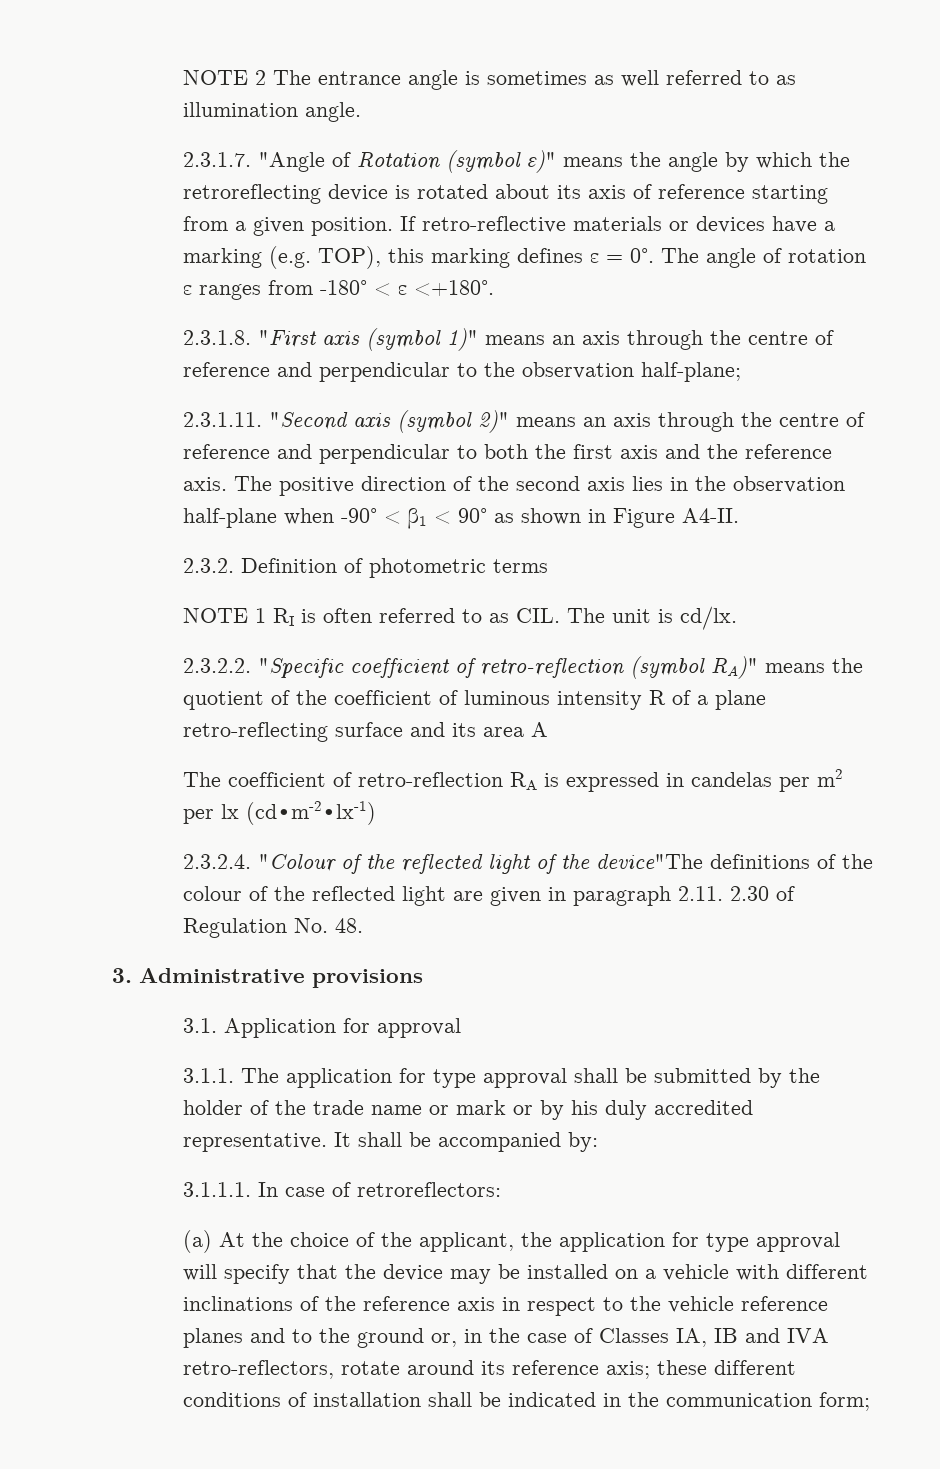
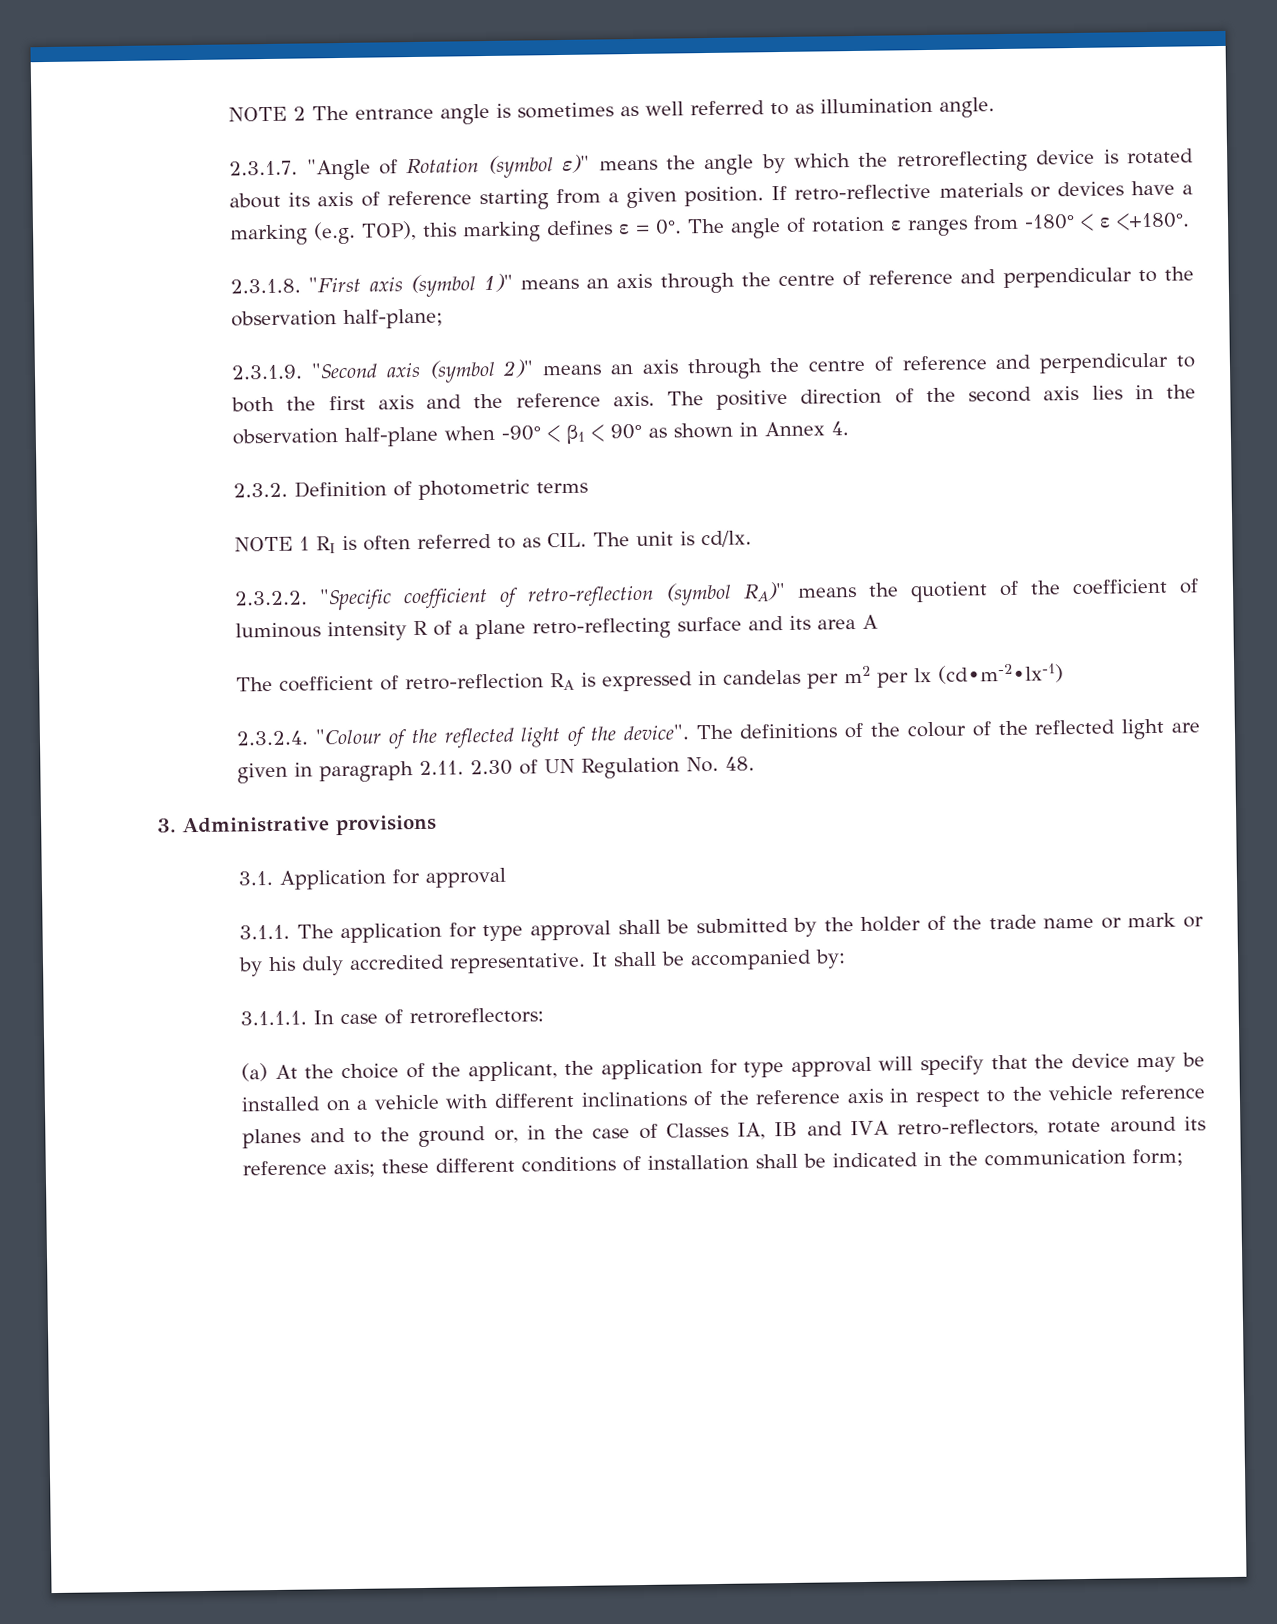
- 2.3.1.11. "Second axis (symbol 2)" means an axis through the centre of reference and perpendicular to both the first axis and the reference axis.
+ 2.3.1.9. "Second axis (symbol 2)" means an axis through the centre of reference and perpendicular to both the first axis and the reference axis.
- The positive direction of the second axis lies in the observation half-plane when -90° < β1 < 90° as shown in Figure A4-II.
+ The positive direction of the second axis lies in the observation half-plane when -90° < β1 < 90° as shown in Annex 4.
- 2.3.2.4. "Colour of the reflected light of the device"The definitions of the colour of the reflected light are given in paragraph 2.11. 2.30 of Regulation No. 48.
+ 2.3.2.4. "Colour of the reflected light of the device". The definitions of the colour of the reflected light are given in paragraph 2.11. 2.30 of UN Regulation No. 48.

